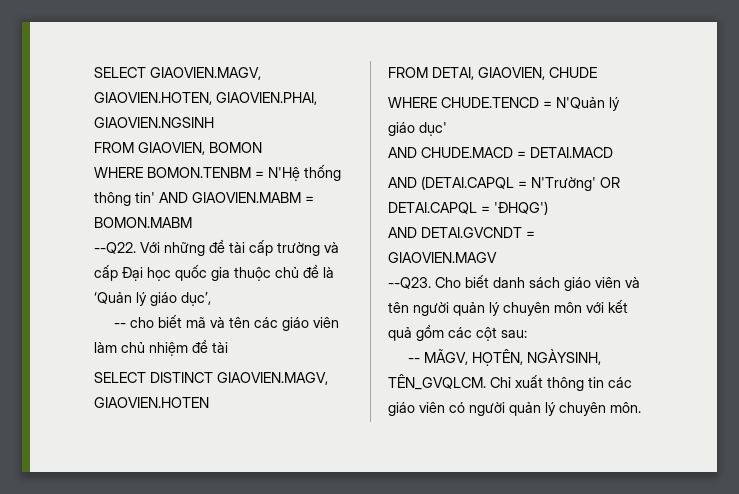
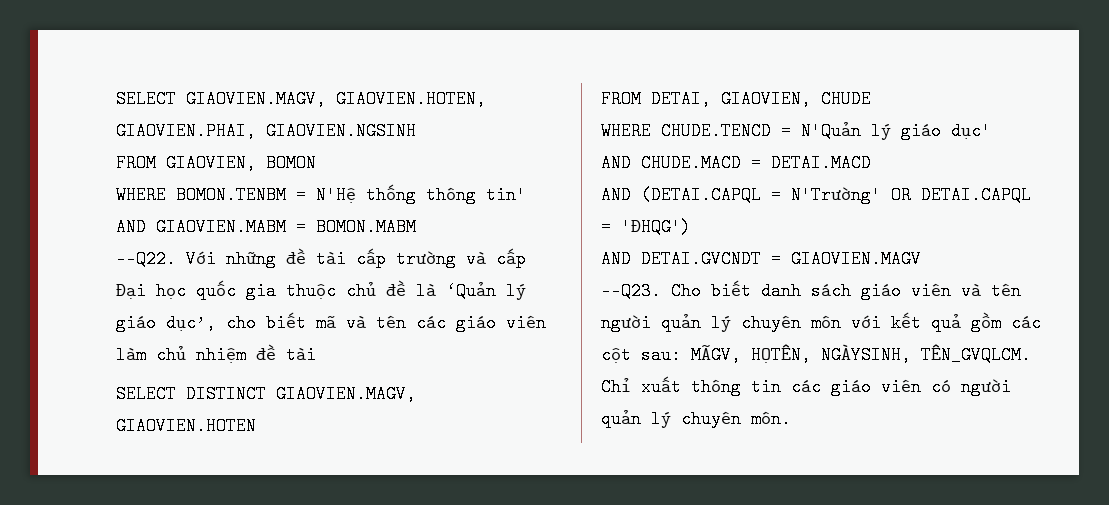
- Với những đề tài cấp trường và cấp Đại học quốc gia thuộc chủ đề là ‘Quản lý giáo dục’,
- -- cho biết mã và tên các giáo viên làm chủ nhiệm đề tài
+ Với những đề tài cấp trường và cấp Đại học quốc gia thuộc chủ đề là ‘Quản lý giáo dục’, cho biết mã và tên các giáo viên làm chủ nhiệm đề tài
- Cho biết danh sách giáo viên và tên người quản lý chuyên môn với kết quả gồm các cột sau:
- -- MÃGV, HỌTÊN, NGÀYSINH, TÊN_GVQLCM.
+ Cho biết danh sách giáo viên và tên người quản lý chuyên môn với kết quả gồm các cột sau: MÃGV, HỌTÊN, NGÀYSINH, TÊN_GVQLCM.

